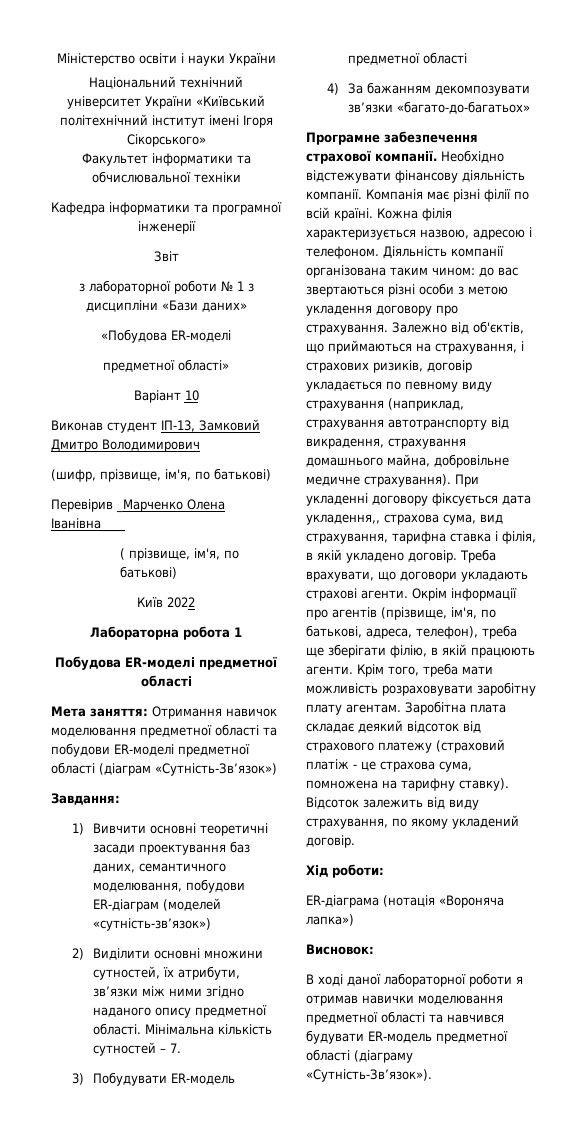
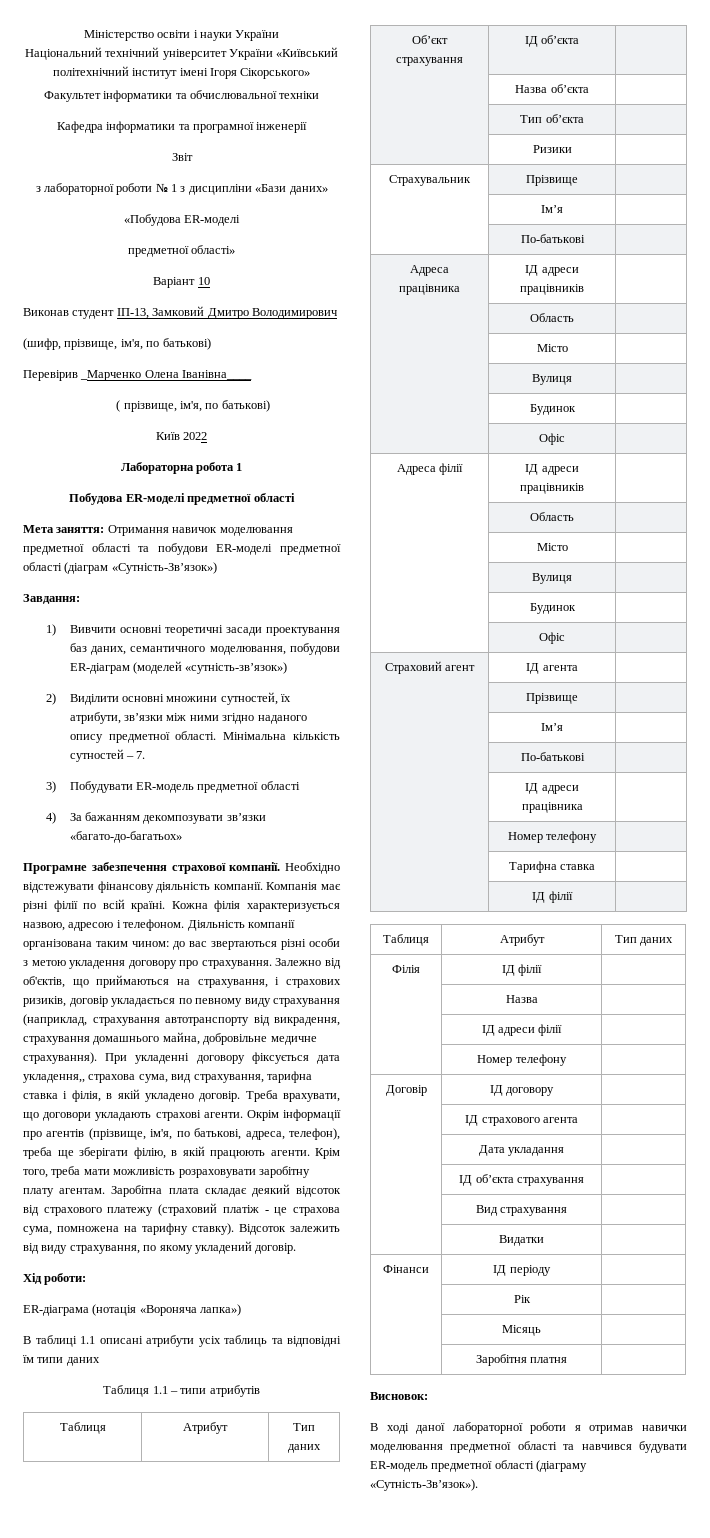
+ В таблиці 1.1 описані атрибути усіх таблиць та відповідні їм типи даних
+ Таблиця 1.1 – типи атрибутів
+ Таблиця | Атрибут | Тип даних
+ Об’єкт страхування | ІД об’єкта |
+ | Назва об’єкта |
+ | Тип об’єкта |
+ | Ризики |
+ Страхувальник | Прізвище |
+ | Ім’я |
+ | По-батькові |
+ Адреса працівника | ІД адреси працівників |
+ | Область |
+ | Місто |
+ | Вулиця |
+ | Будинок |
+ | Офіс |
+ Адреса філії | ІД адреси працівників |
+ | Область |
+ | Місто |
+ | Вулиця |
+ | Будинок |
+ | Офіс |
+ Страховий агент | ІД агента |
+ | Прізвище |
+ | Ім’я |
+ | По-батькові |
+ | ІД адреси працівника |
+ | Номер телефону |
+ | Тарифна ставка |
+ | ІД філії |
+ Таблиця | Атрибут | Тип даних
+ Філія | ІД філії |
+ | Назва |
+ | ІД адреси філії |
+ | Номер телефону |
+ Договір | ІД договору |
+ | ІД страхового агента |
+ | Дата укладання |
+ | ІД об’єкта страхування |
+ | Вид страхування |
+ | Видатки |
+ Фінанси | ІД періоду |
+ | Рік |
+ | Місяць |
+ | Заробітня платня |

